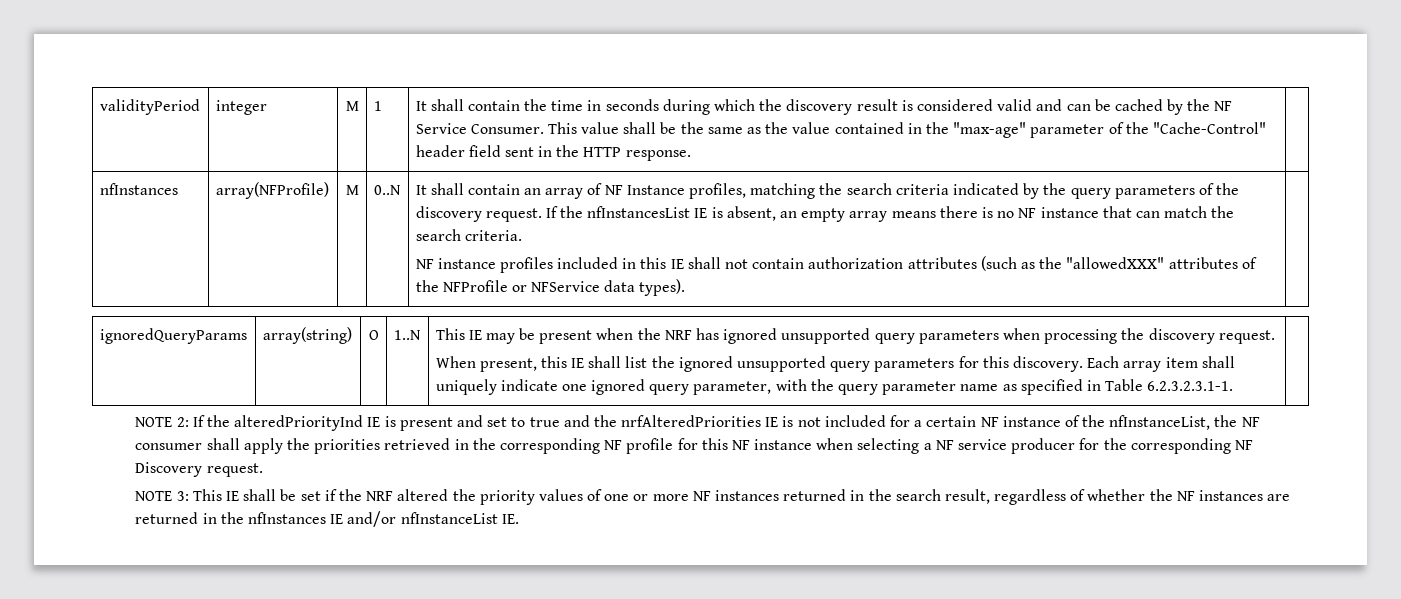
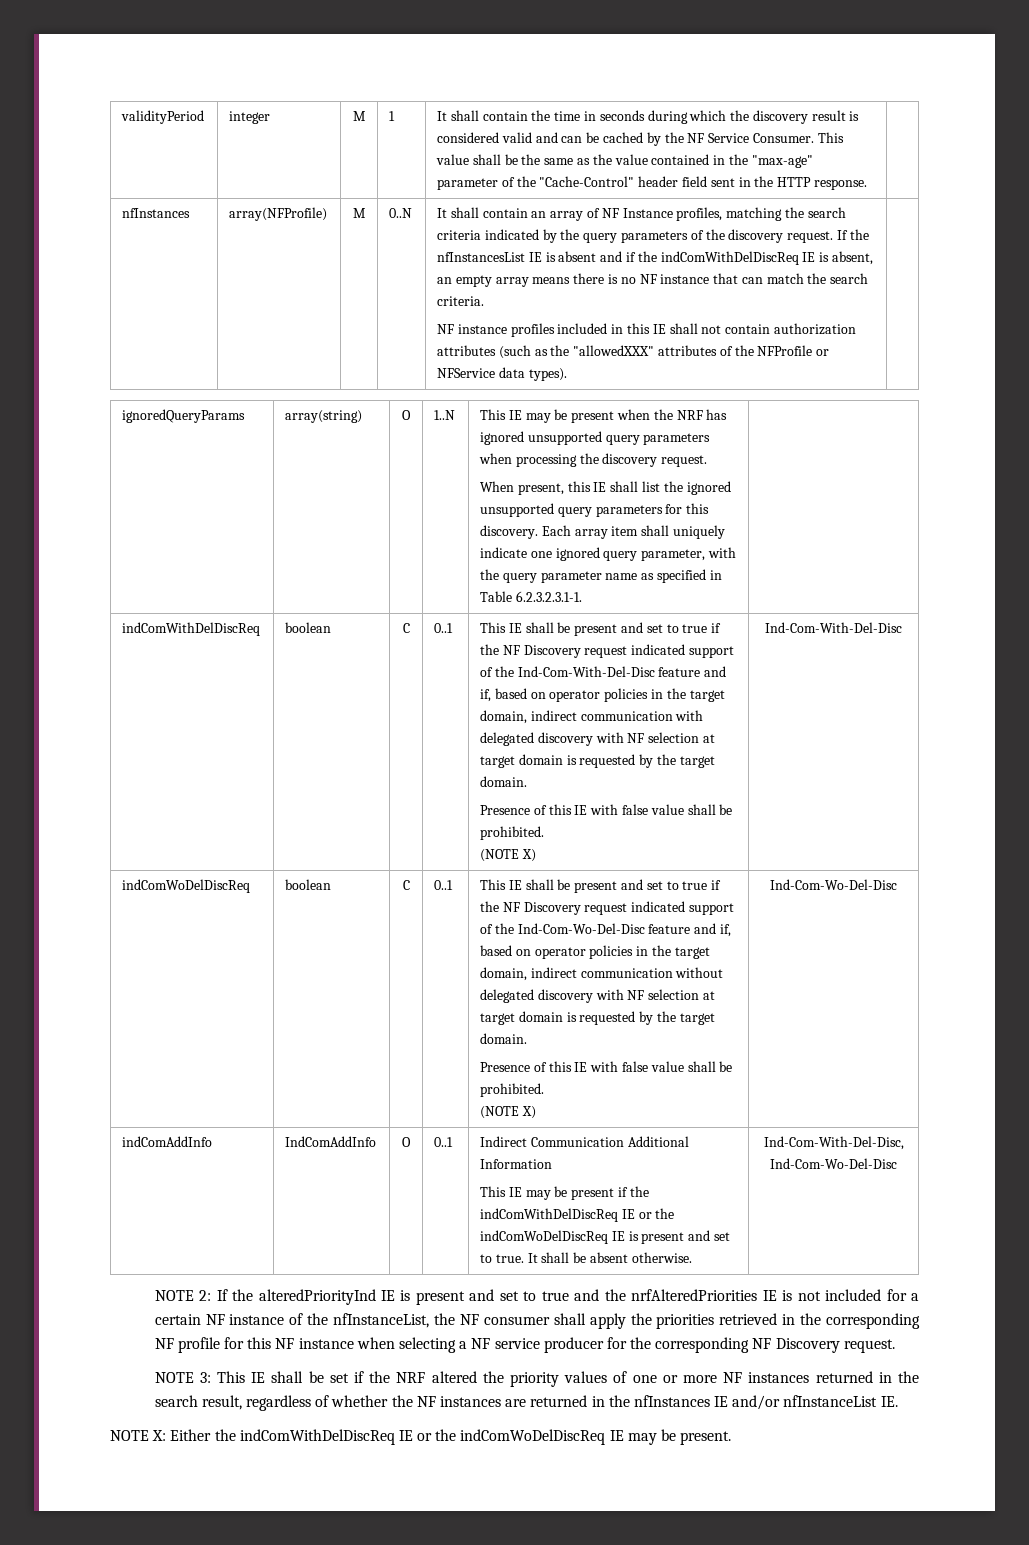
- If the nfInstancesList IE is absent, an empty array means there is no NF instance that can match the search criteria.
+ If the nfInstancesList IE is absent and if the indComWithDelDiscReq IE is absent, an empty array means there is no NF instance that can match the search criteria.
+ indComWithDelDiscReq | boolean | C | 0..1 | This IE shall be present and set to true if the NF Discovery request indicated support of the Ind-Com-With-Del-Disc feature and if, based on operator policies in the target domain, indirect communication with delegated discovery with NF selection at target domain is requested by the target domain.
+ Presence of this IE with false value shall be prohibited.
+ (NOTE X) | Ind-Com-With-Del-Disc
+ indComWoDelDiscReq | boolean | C | 0..1 | This IE shall be present and set to true if the NF Discovery request indicated support of the Ind-Com-Wo-Del-Disc feature and if, based on operator policies in the target domain, indirect communication without delegated discovery with NF selection at target domain is requested by the target domain.
+ Presence of this IE with false value shall be prohibited.
+ (NOTE X) | Ind-Com-Wo-Del-Disc
+ indComAddInfo | IndComAddInfo | O | 0..1 | Indirect Communication Additional Information
+ This IE may be present if the indComWithDelDiscReq IE or the indComWoDelDiscReq IE is present and set to true. It shall be absent otherwise. | Ind-Com-With-Del-Disc, Ind-Com-Wo-Del-Disc
+ NOTE X: Either the indComWithDelDiscReq IE or the indComWoDelDiscReq IE may be present.

